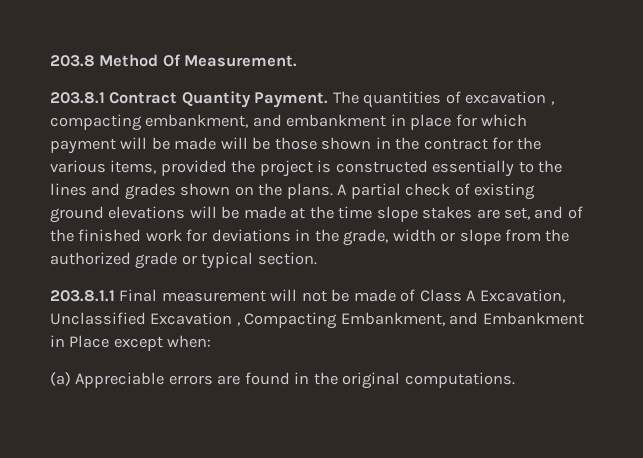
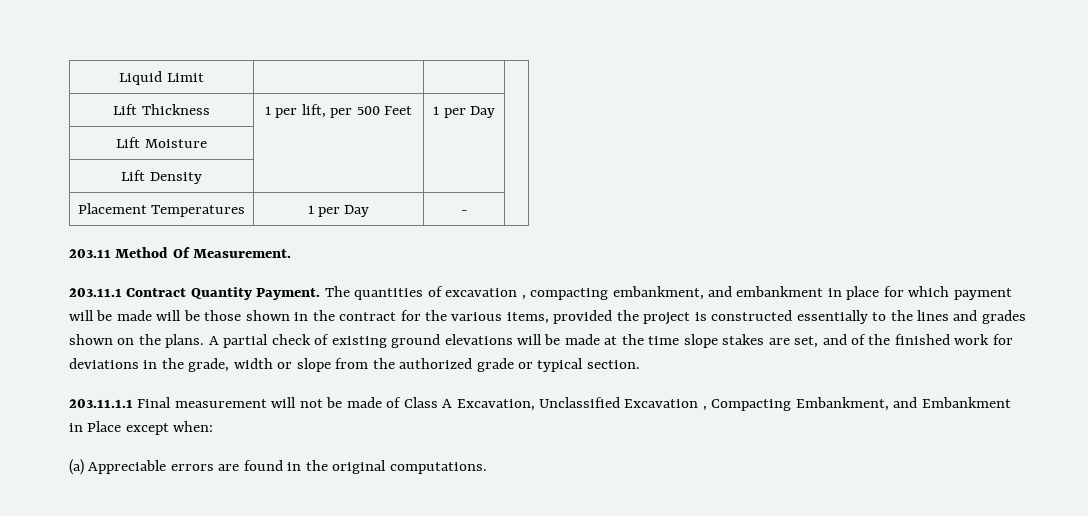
- 203.8 Method Of Measurement.
+ Liquid Limit | | |
+ Lift Thickness | 1 per lift, per 500 Feet | 1 per Day |
+ Lift Moisture | | |
+ Lift Density | | |
+ Placement Temperatures | 1 per Day | - |
+ 203.11 Method Of Measurement.
- 203.8.1 Contract Quantity Payment.
+ 203.11.1 Contract Quantity Payment.
- 203.8.1.1 Final measurement will not be made of Class A Excavation, Unclassified Excavation , Compacting Embankment, and Embankment in Place except when:
+ 203.11.1.1 Final measurement will not be made of Class A Excavation, Unclassified Excavation , Compacting Embankment, and Embankment in Place except when:

